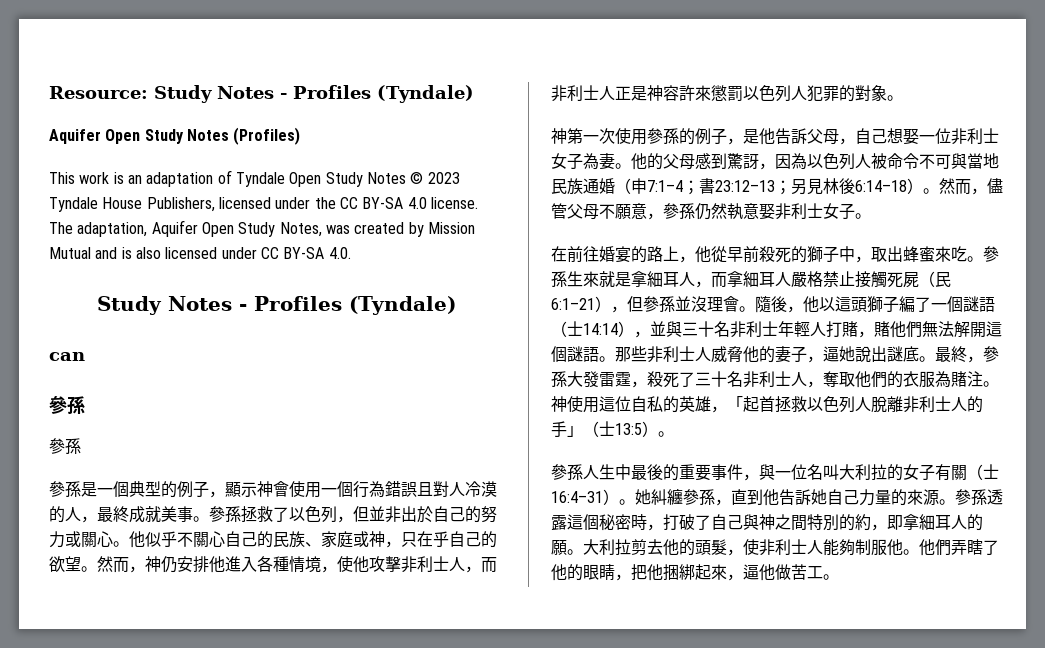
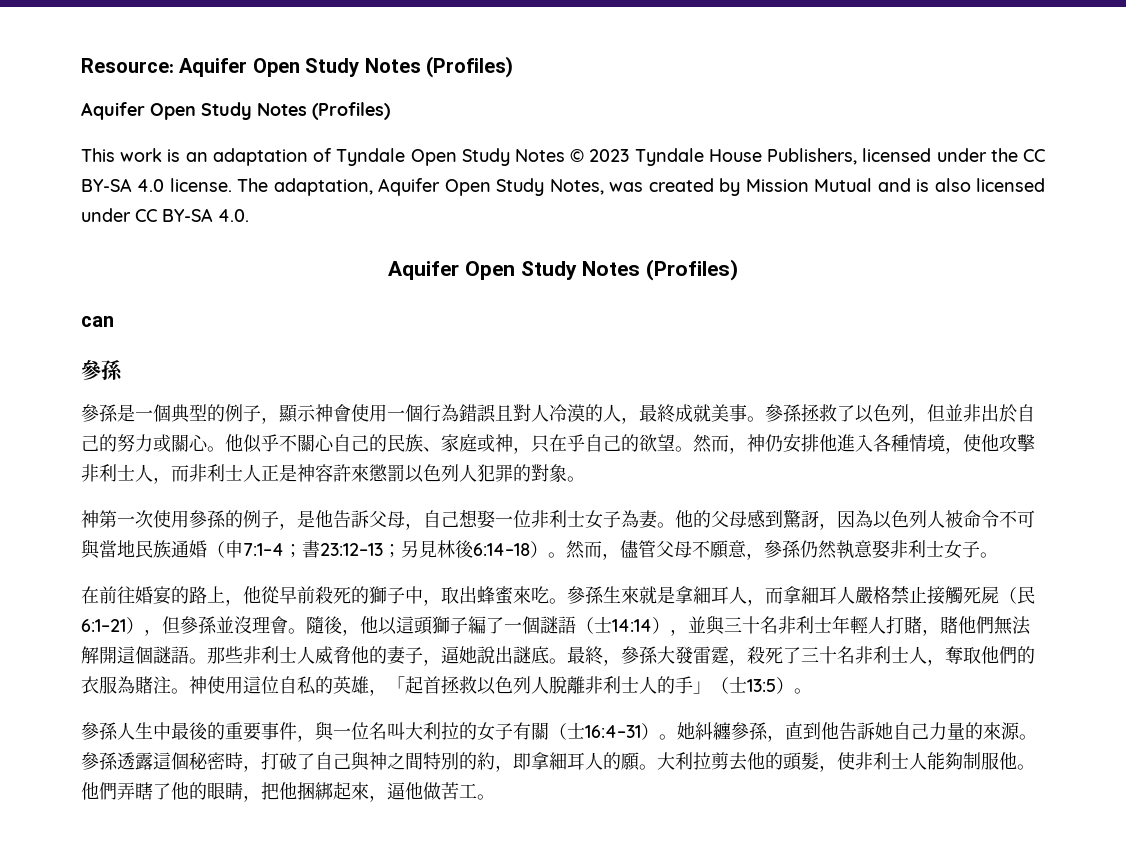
- Resource: Study Notes - Profiles (Tyndale)
+ Resource: Aquifer Open Study Notes (Profiles)
  The adaptation, Aquifer Open Study Notes, was created by Mission Mutual and is also licensed under CC BY-SA 4.0.
- Study Notes - Profiles (Tyndale)
+ Aquifer Open Study Notes (Profiles)
  can
- 參孫

